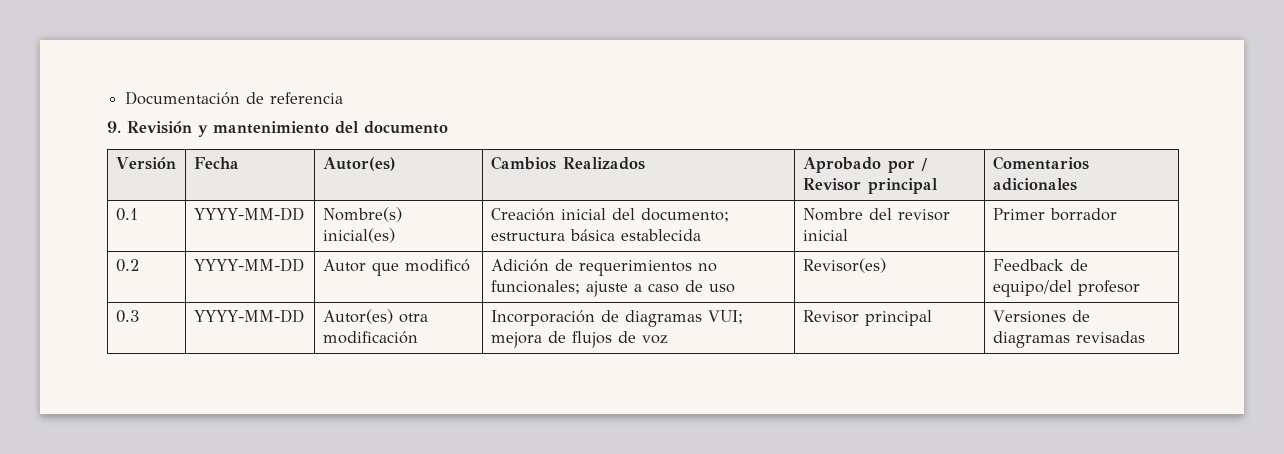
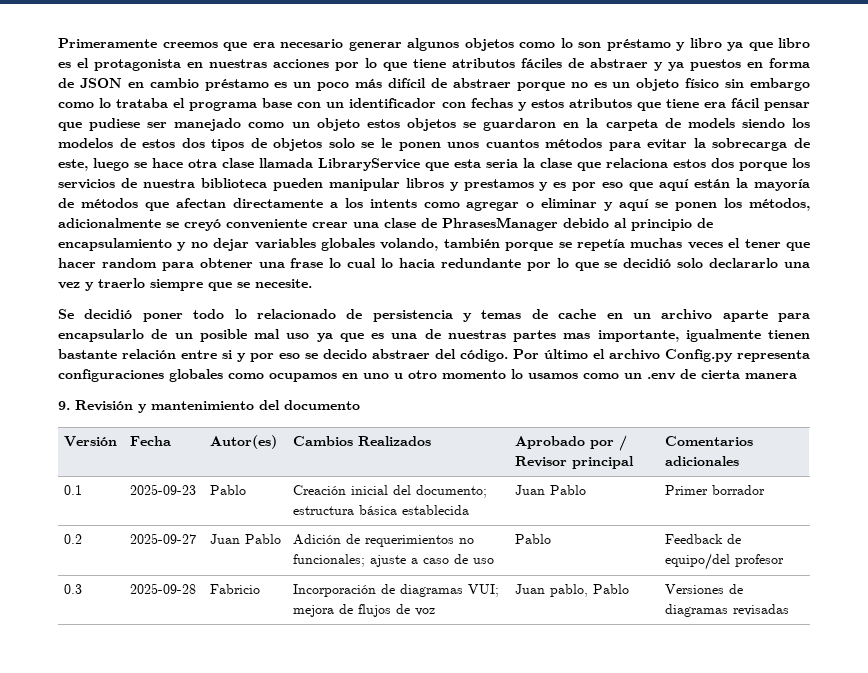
- Documentación de referencia
+ Primeramente creemos que era necesario generar algunos objetos como lo son préstamo y libro ya que libro es el protagonista en nuestras acciones por lo que tiene atributos fáciles de abstraer y ya puestos en forma de JSON en cambio préstamo es un poco más difícil de abstraer porque no es un objeto físico sin embargo como lo trataba el programa base con un identificador con fechas y estos atributos que tiene era fácil pensar que pudiese ser manejado como un objeto estos objetos se guardaron en la carpeta de models siendo los modelos de estos dos tipos de objetos solo se le ponen unos cuantos métodos para evitar la sobrecarga de este, luego se hace otra clase llamada LibraryService que esta seria la clase que relaciona estos dos porque los servicios de nuestra biblioteca pueden manipular libros y prestamos y es por eso que aquí están la mayoría de métodos que afectan directamente a los intents como agregar o eliminar y aquí se ponen los métodos, adicionalmente se creyó conveniente crear una clase de PhrasesManager debido al principio de encapsulamiento y no dejar variables globales volando, también porque se repetía muchas veces el tener que hacer random para obtener una frase lo cual lo hacia redundante por lo que se decidió solo declararlo una vez y traerlo siempre que se necesite.
+ Se decidió poner todo lo relacionado de persistencia y temas de cache en un archivo aparte para encapsularlo de un posible mal uso ya que es una de nuestras partes mas importante, igualmente tienen bastante relación entre si y por eso se decido abstraer del código. Por último el archivo Config.py representa configuraciones globales como ocupamos en uno u otro momento lo usamos como un .env de cierta manera
- 0.1 | YYYY-MM-DD | Nombre(s) inicial(es) | Creación inicial del documento; estructura básica establecida | Nombre del revisor inicial | Primer borrador
+ 0.1 | 2025-09-23 | Pablo | Creación inicial del documento; estructura básica establecida | Juan Pablo | Primer borrador
- 0.2 | YYYY-MM-DD | Autor que modificó | Adición de requerimientos no funcionales; ajuste a caso de uso | Revisor(es) | Feedback de equipo/del profesor
+ 0.2 | 2025-09-27 | Juan Pablo | Adición de requerimientos no funcionales; ajuste a caso de uso | Pablo | Feedback de equipo/del profesor
- 0.3 | YYYY-MM-DD | Autor(es) otra modificación | Incorporación de diagramas VUI; mejora de flujos de voz | Revisor principal | Versiones de diagramas revisadas
+ 0.3 | 2025-09-28 | Fabricio | Incorporación de diagramas VUI; mejora de flujos de voz | Juan pablo, Pablo | Versiones de diagramas revisadas

